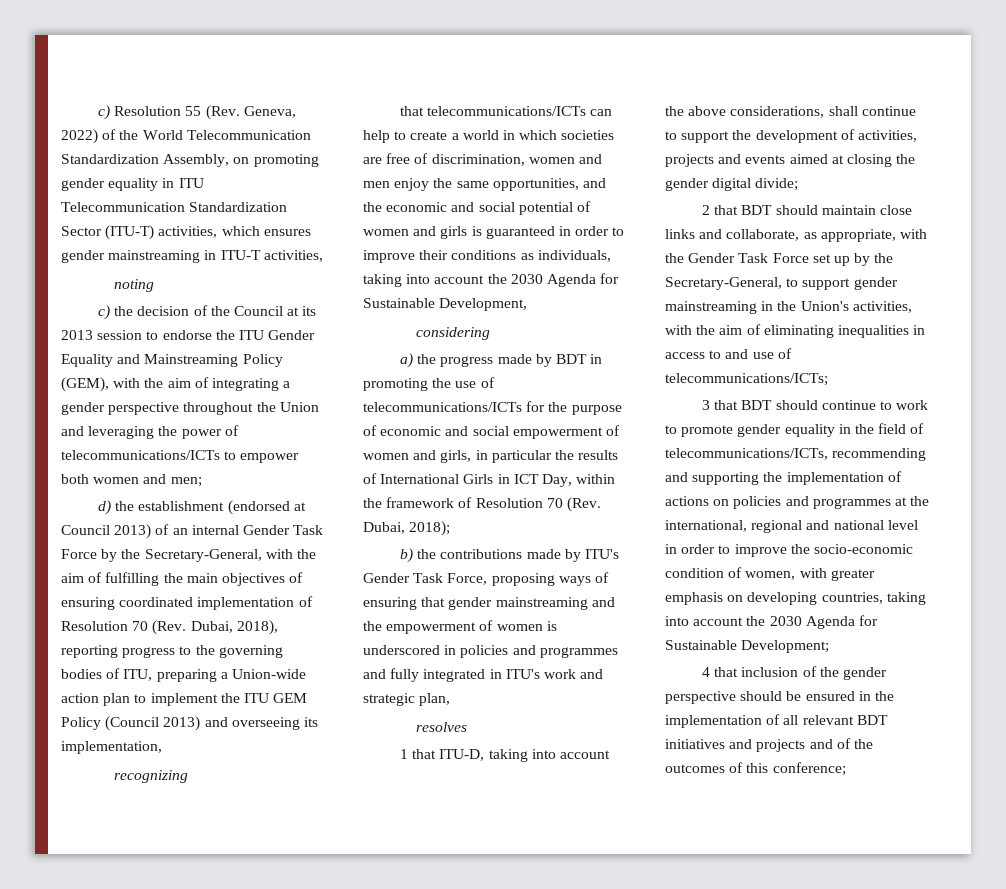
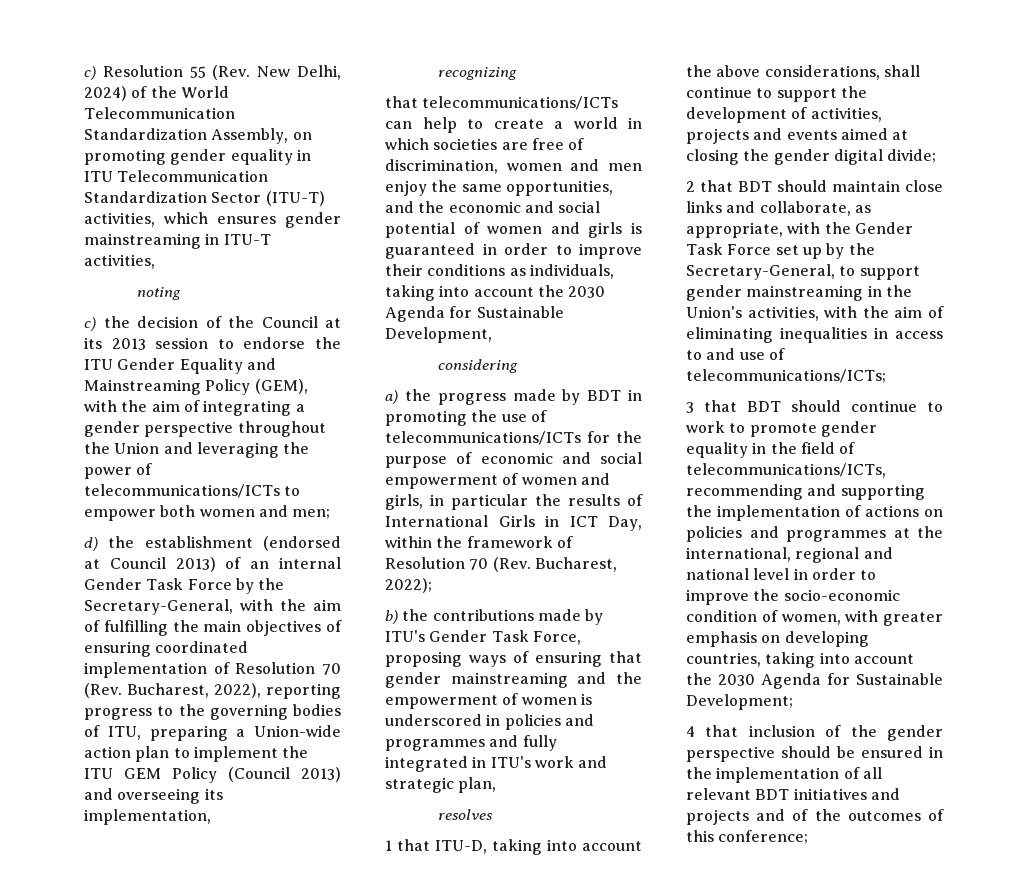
- c) Resolution 55 (Rev. Geneva, 2022) of the World Telecommunication Standardization Assembly, on promoting gender equality in ITU Telecommunication Standardization Sector (ITU-T) activities, which ensures gender mainstreaming in ITU-T activities,
+ c) Resolution 55 (Rev. New Delhi, 2024) of the World Telecommunication Standardization Assembly, on promoting gender equality in ITU Telecommunication Standardization Sector (ITU-T) activities, which ensures gender mainstreaming in ITU-T activities,
- d) the establishment (endorsed at Council 2013) of an internal Gender Task Force by the Secretary-General, with the aim of fulfilling the main objectives of ensuring coordinated implementation of Resolution 70 (Rev. Dubai, 2018), reporting progress to the governing bodies of ITU, preparing a Union-wide action plan to implement the ITU GEM Policy (Council 2013) and overseeing its implementation,
+ d) the establishment (endorsed at Council 2013) of an internal Gender Task Force by the Secretary-General, with the aim of fulfilling the main objectives of ensuring coordinated implementation of Resolution 70 (Rev. Bucharest, 2022), reporting progress to the governing bodies of ITU, preparing a Union-wide action plan to implement the ITU GEM Policy (Council 2013) and overseeing its implementation,
- a) the progress made by BDT in promoting the use of telecommunications/ICTs for the purpose of economic and social empowerment of women and girls, in particular the results of International Girls in ICT Day, within the framework of Resolution 70 (Rev. Dubai, 2018);
+ a) the progress made by BDT in promoting the use of telecommunications/ICTs for the purpose of economic and social empowerment of women and girls, in particular the results of International Girls in ICT Day, within the framework of Resolution 70 (Rev. Bucharest, 2022);

